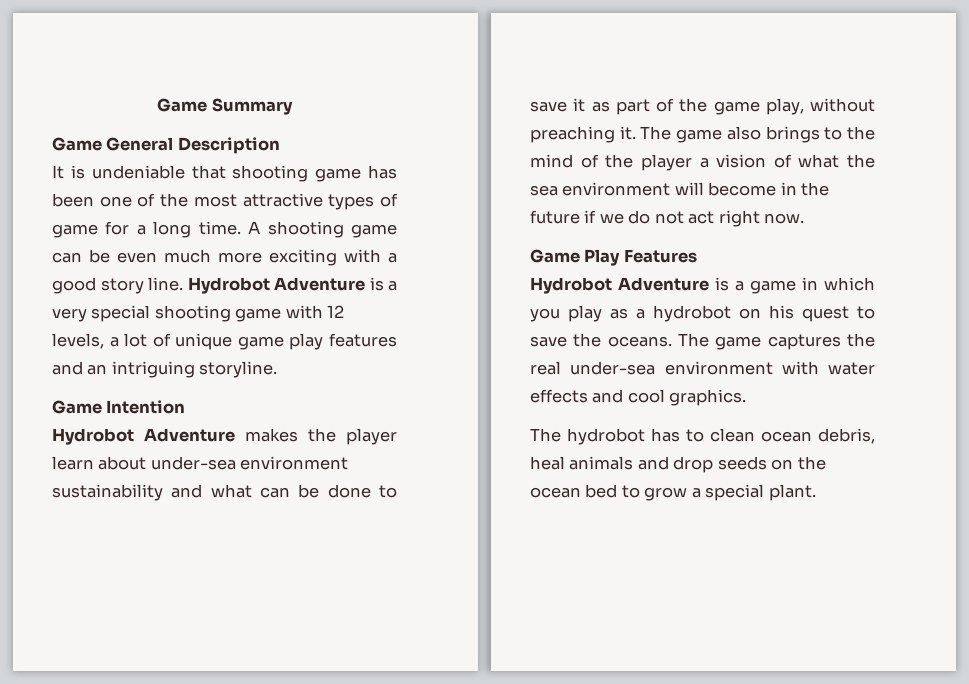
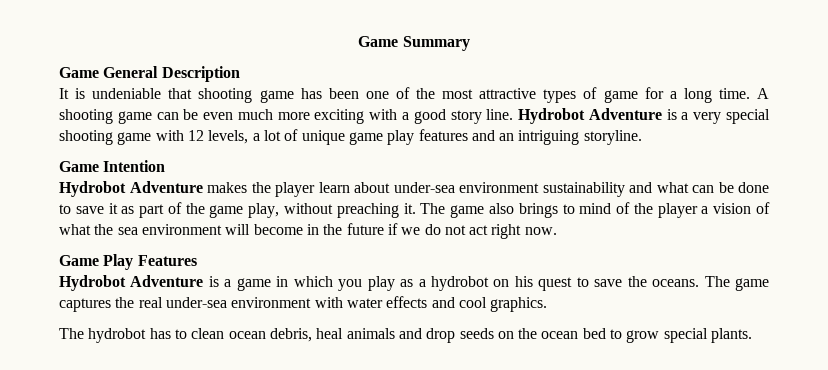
- The game also brings to the mind of the player a vision of what the sea environment will become in the future if we do not act right now.
+ The game also brings to mind of the player a vision of what the sea environment will become in the future if we do not act right now.
- The hydrobot has to clean ocean debris, heal animals and drop seeds on the ocean bed to grow a special plant.
+ The hydrobot has to clean ocean debris, heal animals and drop seeds on the ocean bed to grow special plants.

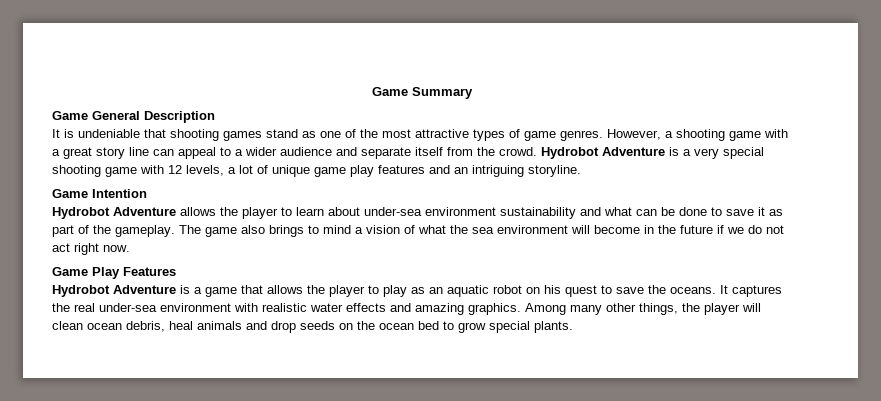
- It is undeniable that shooting game has been one of the most attractive types of game for a long time. A shooting game can be even much more exciting with a good story line.
+ It is undeniable that shooting games stand as one of the most attractive types of game genres. However, a shooting game with a great story line can appeal to a wider audience and separate itself from the crowd.
- Hydrobot Adventure makes the player learn about under-sea environment sustainability and what can be done to save it as part of the game play, without preaching it.
+ Hydrobot Adventure allows the player to learn about under-sea environment sustainability and what can be done to save it as part of the gameplay.
- The game also brings to mind of the player a vision of what the sea environment will become in the future if we do not act right now.
+ The game also brings to mind a vision of what the sea environment will become in the future if we do not act right now.
- Hydrobot Adventure is a game in which you play as a hydrobot on his quest to save the oceans.
+ Hydrobot Adventure is a game that allows the player to play as an aquatic robot on his quest to save the oceans.
- The game captures the real under-sea environment with water effects and cool graphics.
- The hydrobot has to clean ocean debris, heal animals and drop seeds on the ocean bed to grow special plants.
+ It captures the real under-sea environment with realistic water effects and amazing graphics. Among many other things, the player will clean ocean debris, heal animals and drop seeds on the ocean bed to grow special plants.

